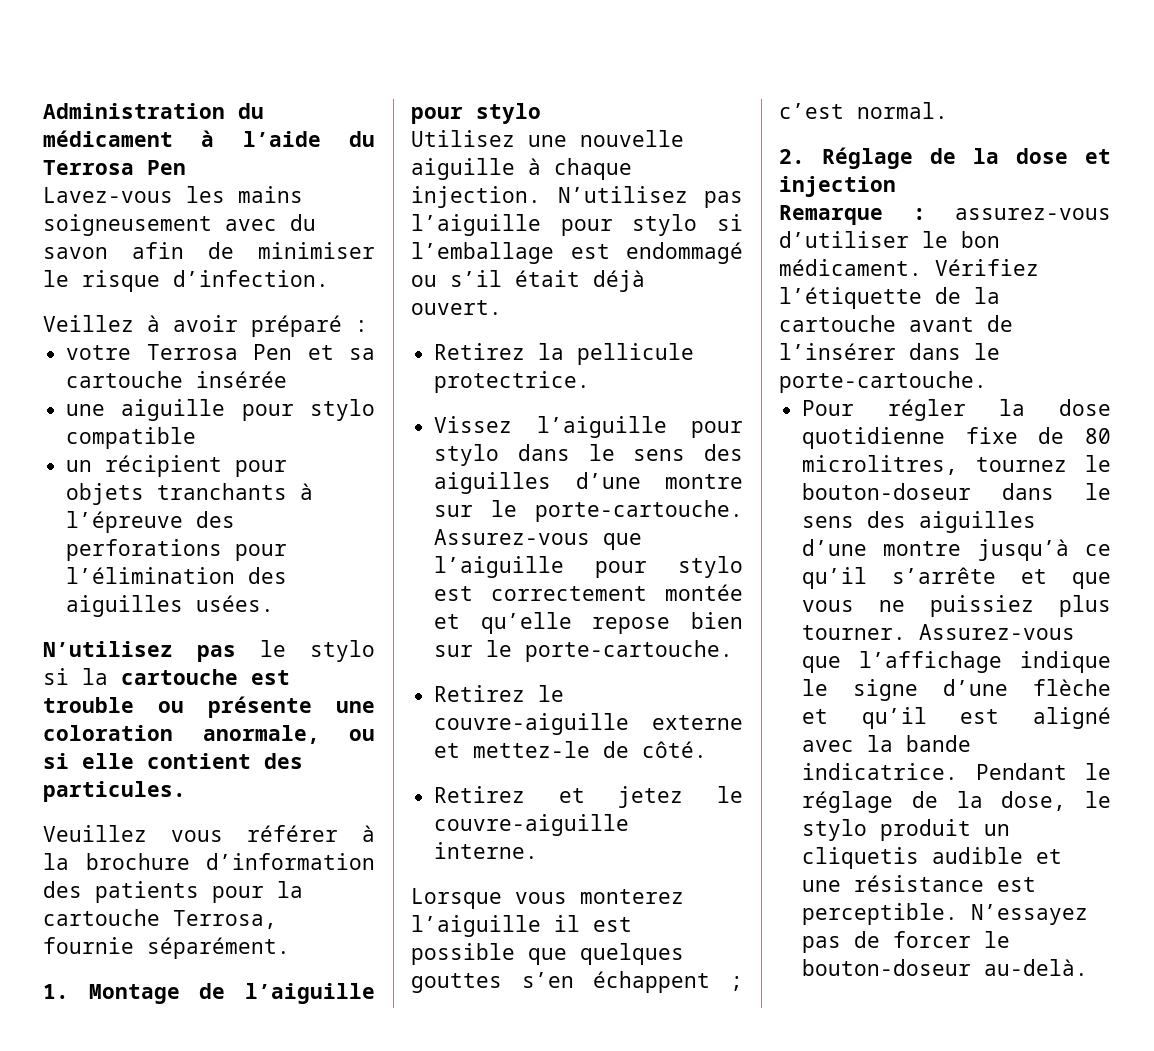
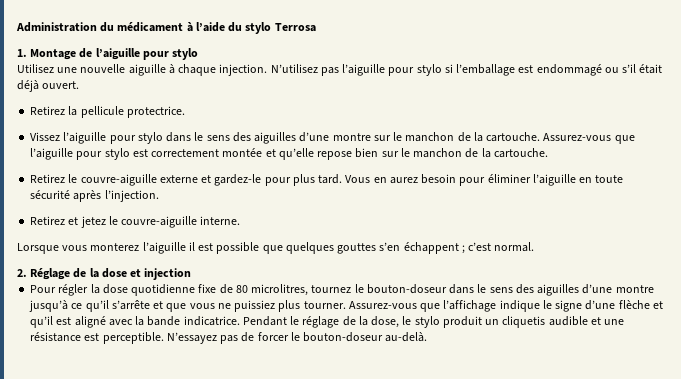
- Administration du médicament à l’aide du Terrosa Pen
- Lavez-vous les mains soigneusement avec du savon afin de minimiser le risque d’infection.
- Veillez à avoir préparé :
- votre Terrosa Pen et sa cartouche insérée
- une aiguille pour stylo compatible
- un récipient pour objets tranchants à l’épreuve des perforations pour l’élimination des aiguilles usées.
- N’utilisez pas le stylo si la cartouche est trouble ou présente une coloration anormale, ou si elle contient des particules.
- Veuillez vous référer à la brochure d’information des patients pour la cartouche Terrosa, fournie séparément.
+ Administration du médicament à l’aide du stylo Terrosa
- Vissez l’aiguille pour stylo dans le sens des aiguilles d’une montre sur le porte-cartouche.
+ Vissez l’aiguille pour stylo dans le sens des aiguilles d’une montre sur le manchon de la cartouche.
- Assurez-vous que l’aiguille pour stylo est correctement montée et qu’elle repose bien sur le porte-cartouche.
+ Assurez-vous que l’aiguille pour stylo est correctement montée et qu’elle repose bien sur le manchon de la cartouche.
- Retirez le couvre-aiguille externe et mettez-le de côté.
+ Retirez le couvre-aiguille externe et gardez-le pour plus tard. Vous en aurez besoin pour éliminer l’aiguille en toute sécurité après l’injection.
- Remarque : assurez-vous d’utiliser le bon médicament. Vérifiez l’étiquette de la cartouche avant de l’insérer dans le porte-cartouche.

